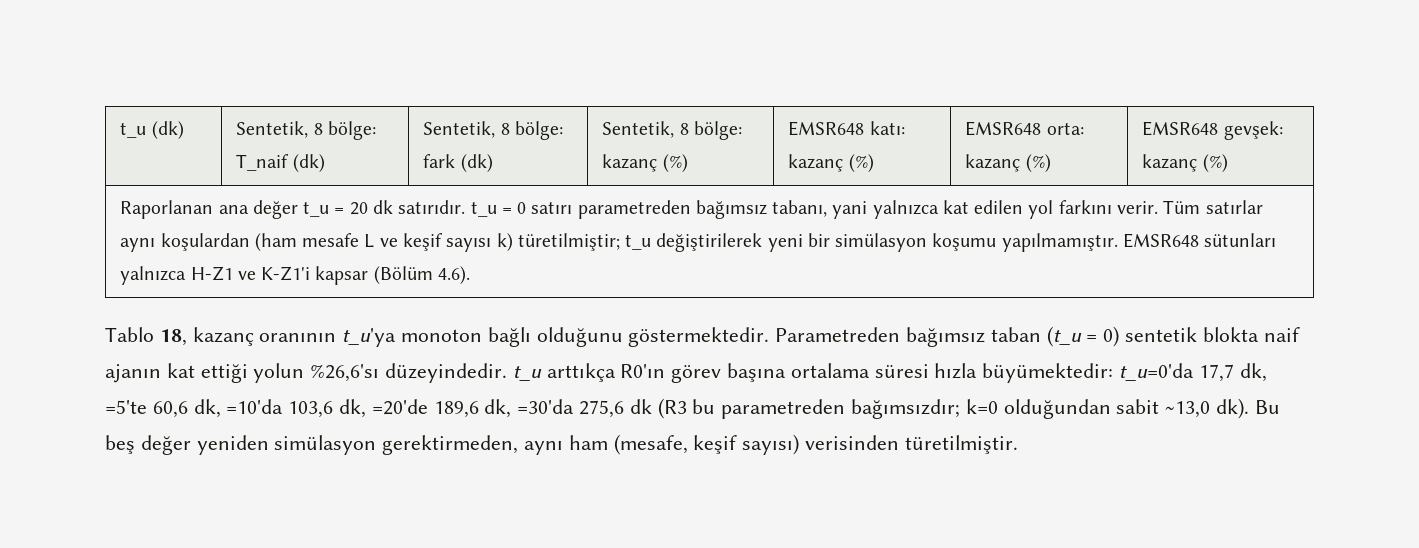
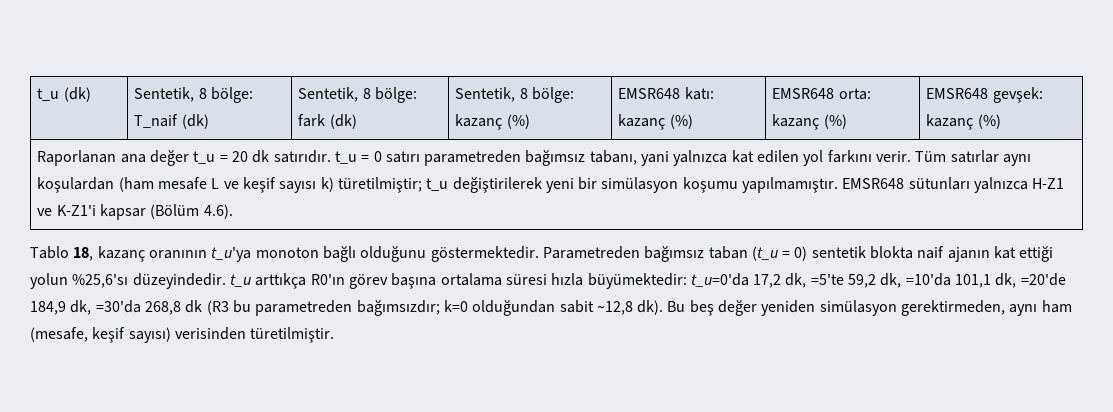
- Parametreden bağımsız taban (t_u = 0) sentetik blokta naif ajanın kat ettiği yolun %26,6'sı düzeyindedir. t_u arttıkça R0'ın görev başına ortalama süresi hızla büyümektedir: t_u=0'da 17,7 dk, =5'te 60,6 dk, =10'da 103,6 dk, =20'de 189,6 dk, =30'da 275,6 dk (R3 bu parametreden bağımsızdır; k=0 olduğundan sabit ~13,0 dk).
+ Parametreden bağımsız taban (t_u = 0) sentetik blokta naif ajanın kat ettiği yolun %25,6'sı düzeyindedir. t_u arttıkça R0'ın görev başına ortalama süresi hızla büyümektedir: t_u=0'da 17,2 dk, =5'te 59,2 dk, =10'da 101,1 dk, =20'de 184,9 dk, =30'da 268,8 dk (R3 bu parametreden bağımsızdır; k=0 olduğundan sabit ~12,8 dk).

